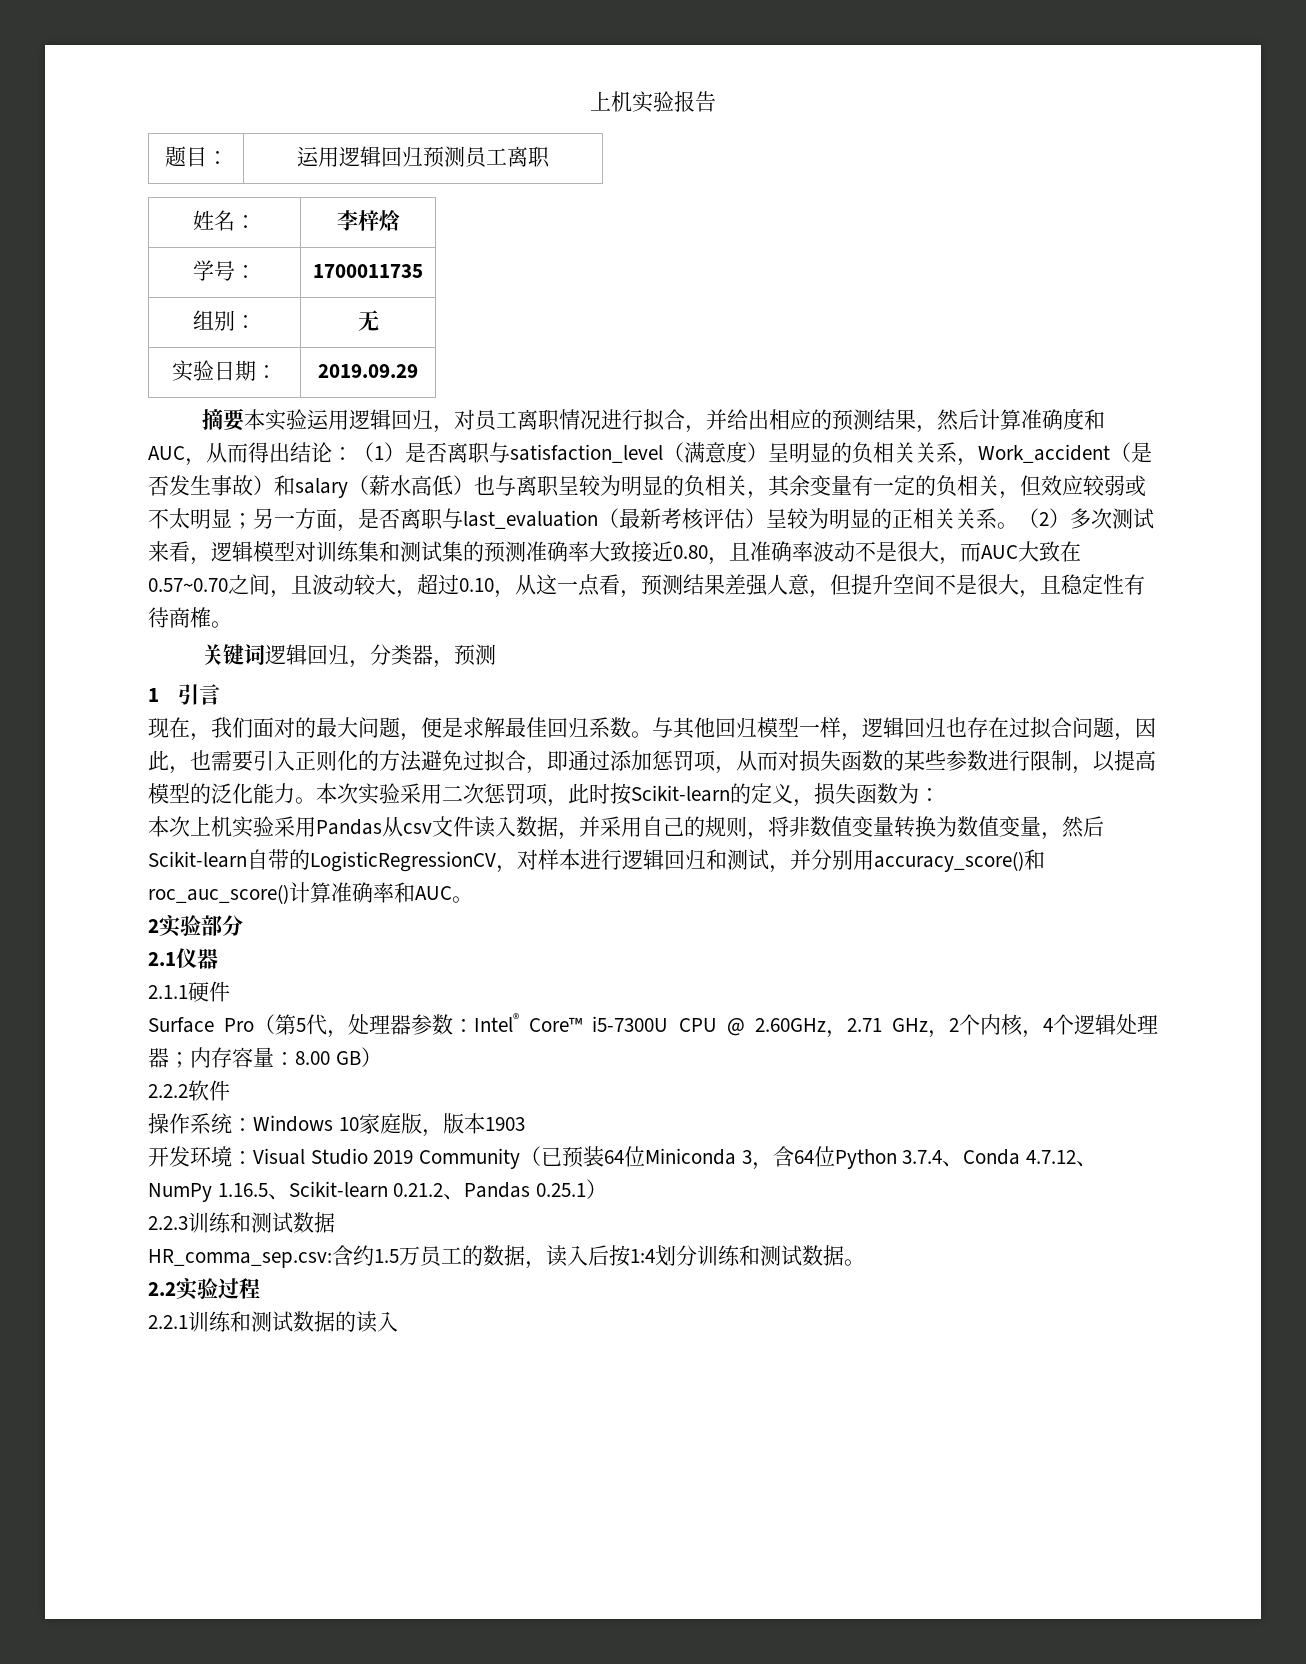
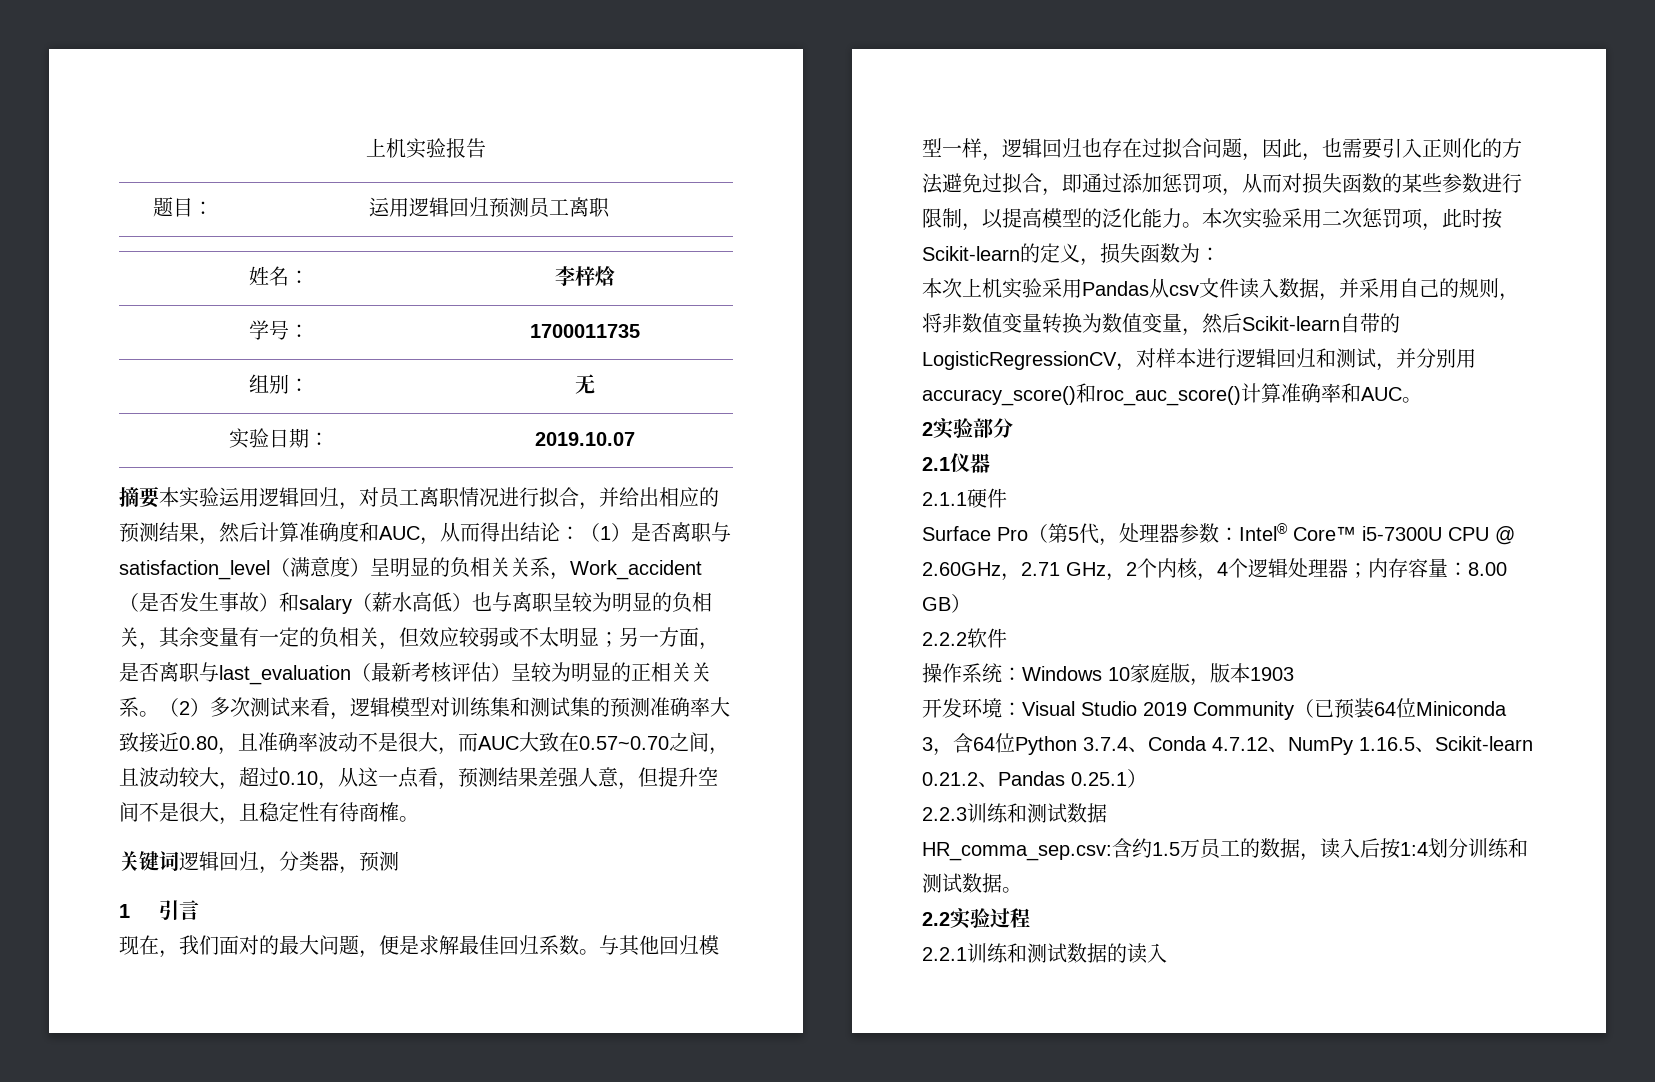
- 实验日期： | 2019.09.29
+ 实验日期： | 2019.10.07

